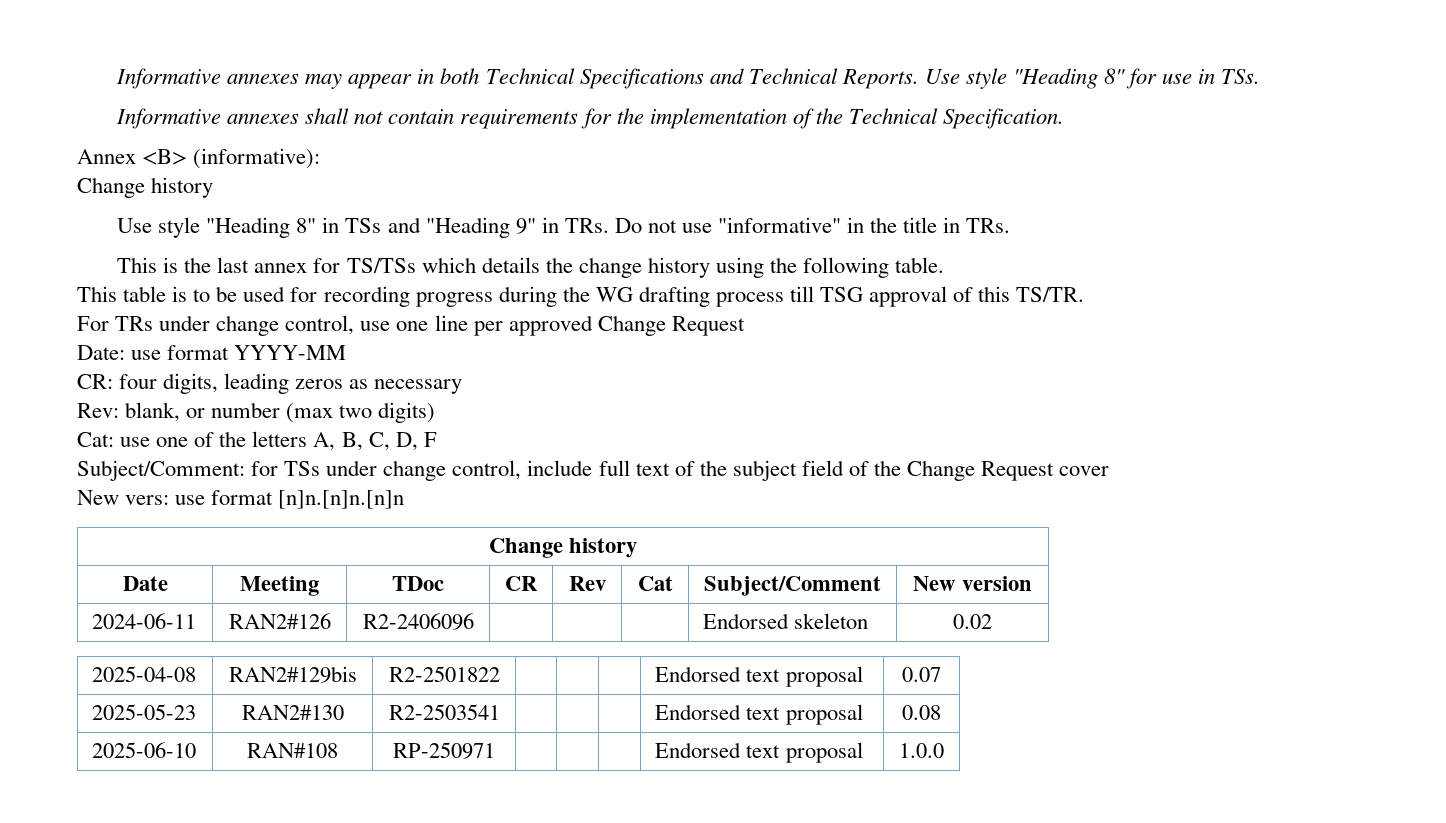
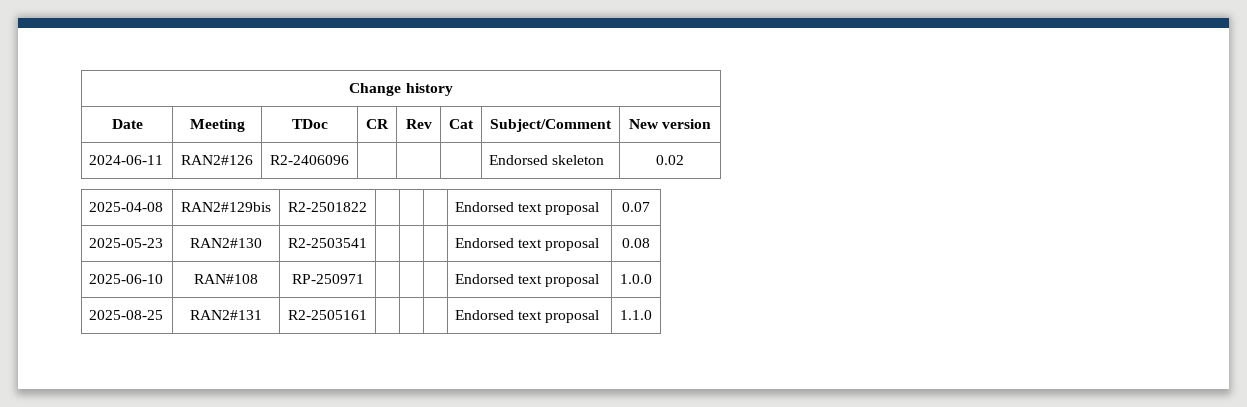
- Informative annexes may appear in both Technical Specifications and Technical Reports. Use style "Heading 8" for use in TSs.
- Informative annexes shall not contain requirements for the implementation of the Technical Specification.
- Annex <B> (informative):
- Change history
- Use style "Heading 8" in TSs and "Heading 9" in TRs. Do not use "informative" in the title in TRs.
- This is the last annex for TS/TSs which details the change history using the following table.
- This table is to be used for recording progress during the WG drafting process till TSG approval of this TS/TR.
- For TRs under change control, use one line per approved Change Request
- Date: use format YYYY-MM
- CR: four digits, leading zeros as necessary
- Rev: blank, or number (max two digits)
- Cat: use one of the letters A, B, C, D, F
- Subject/Comment: for TSs under change control, include full text of the subject field of the Change Request cover
- New vers: use format [n]n.[n]n.[n]n
+ 2025-08-25 | RAN2#131 | R2-2505161 | | | | Endorsed text proposal | 1.1.0

